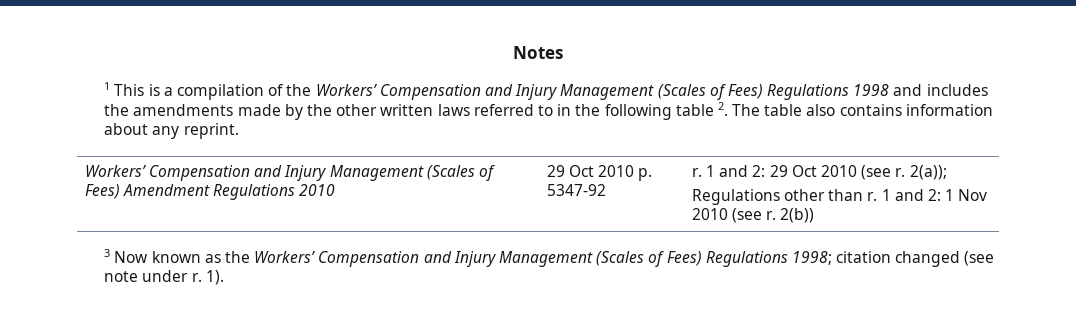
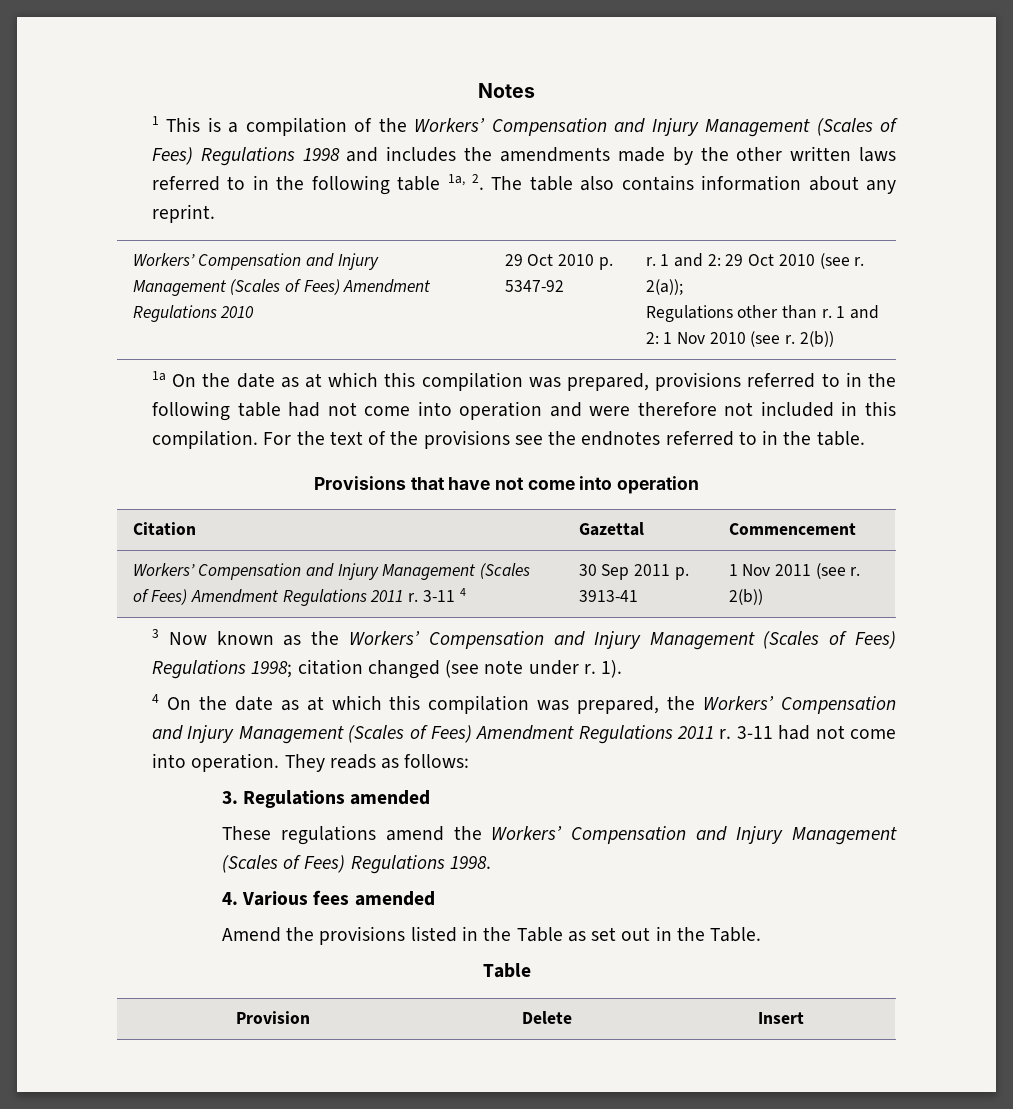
- 1 This is a compilation of the Workers’ Compensation and Injury Management (Scales of Fees) Regulations 1998 and includes the amendments made by the other written laws referred to in the following table 2. The table also contains information about any reprint.
+ 1 This is a compilation of the Workers’ Compensation and Injury Management (Scales of Fees) Regulations 1998 and includes the amendments made by the other written laws referred to in the following table 1a, 2. The table also contains information about any reprint.
+ 1a On the date as at which this compilation was prepared, provisions referred to in the following table had not come into operation and were therefore not included in this compilation. For the text of the provisions see the endnotes referred to in the table.
+ Provisions that have not come into operation
+ Citation | Gazettal | Commencement
+ Workers’ Compensation and Injury Management (Scales of Fees) Amendment Regulations 2011 r. 3-11 4 | 30 Sep 2011 p. 3913-41 | 1 Nov 2011 (see r. 2(b))
+ 4 On the date as at which this compilation was prepared, the Workers’ Compensation and Injury Management (Scales of Fees) Amendment Regulations 2011 r. 3-11 had not come into operation. They reads as follows:
+ 3. Regulations amended
+ These regulations amend the Workers’ Compensation and Injury Management (Scales of Fees) Regulations 1998.
+ 4. Various fees amended
+ Amend the provisions listed in the Table as set out in the Table.
+ Table
+ Provision | Delete | Insert

